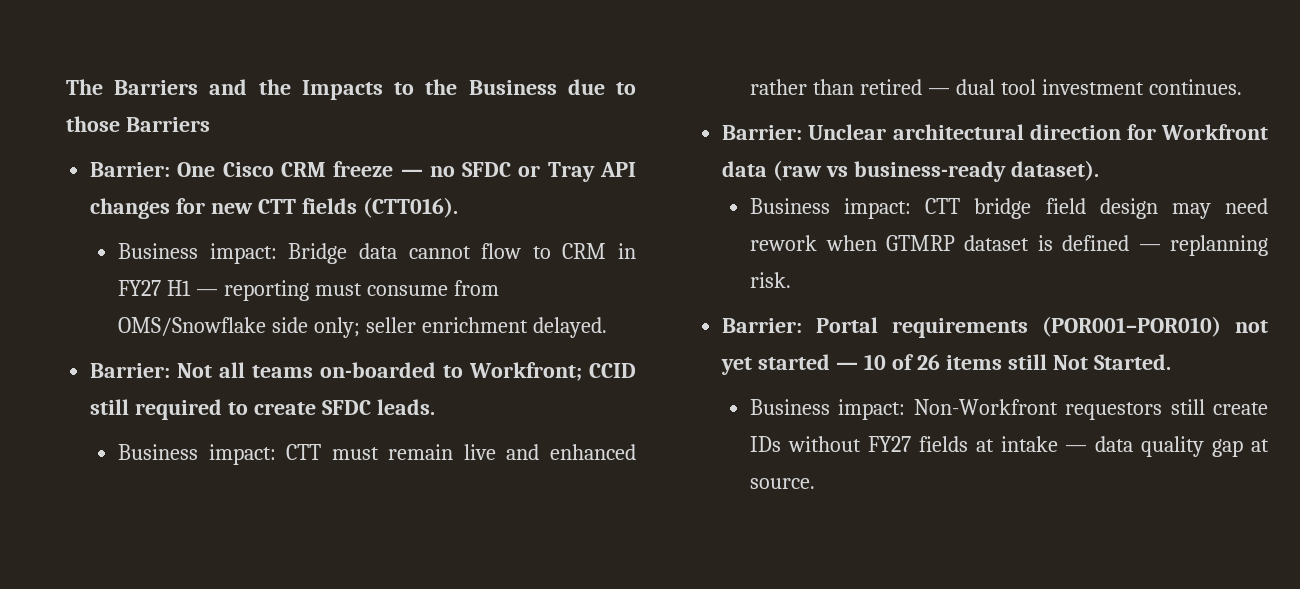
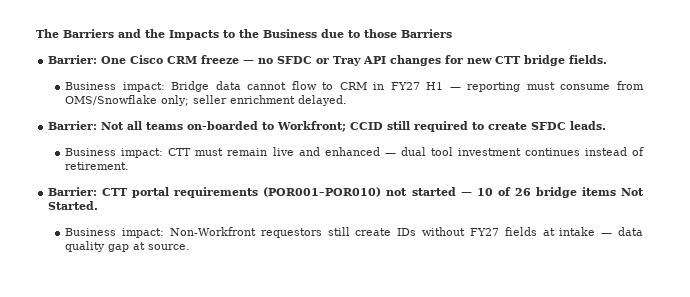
- Barrier: One Cisco CRM freeze — no SFDC or Tray API changes for new CTT fields (CTT016).
+ Barrier: One Cisco CRM freeze — no SFDC or Tray API changes for new CTT bridge fields.
- Business impact: Bridge data cannot flow to CRM in FY27 H1 — reporting must consume from OMS/Snowflake side only; seller enrichment delayed.
+ Business impact: Bridge data cannot flow to CRM in FY27 H1 — reporting must consume from OMS/Snowflake only; seller enrichment delayed.
- Business impact: CTT must remain live and enhanced rather than retired — dual tool investment continues.
- Barrier: Unclear architectural direction for Workfront data (raw vs business-ready dataset).
- Business impact: CTT bridge field design may need rework when GTMRP dataset is defined — replanning risk.
- Barrier: Portal requirements (POR001–POR010) not yet started — 10 of 26 items still Not Started.
+ Business impact: CTT must remain live and enhanced — dual tool investment continues instead of retirement.
+ Barrier: CTT portal requirements (POR001–POR010) not started — 10 of 26 bridge items Not Started.

